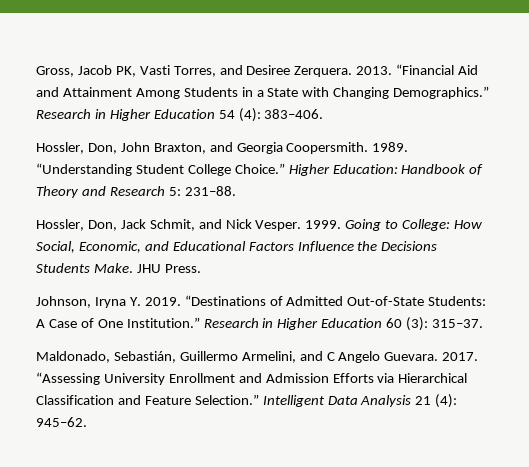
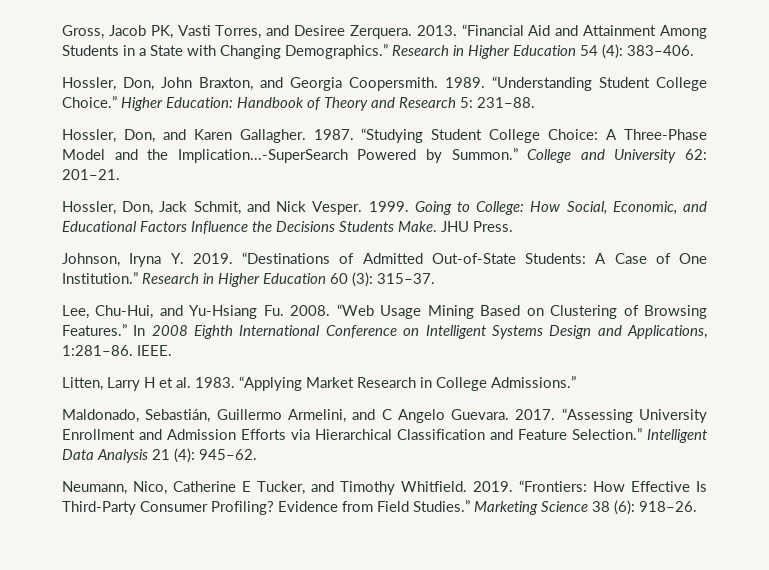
+ Hossler, Don, and Karen Gallagher. 1987. “Studying Student College Choice: A Three-Phase Model and the Implication...-SuperSearch Powered by Summon.” College and University 62: 201–21.
+ Lee, Chu-Hui, and Yu-Hsiang Fu. 2008. “Web Usage Mining Based on Clustering of Browsing Features.” In 2008 Eighth International Conference on Intelligent Systems Design and Applications, 1:281–86. IEEE.
+ Litten, Larry H et al. 1983. “Applying Market Research in College Admissions.”
+ Neumann, Nico, Catherine E Tucker, and Timothy Whitfield. 2019. “Frontiers: How Effective Is Third-Party Consumer Profiling? Evidence from Field Studies.” Marketing Science 38 (6): 918–26.

